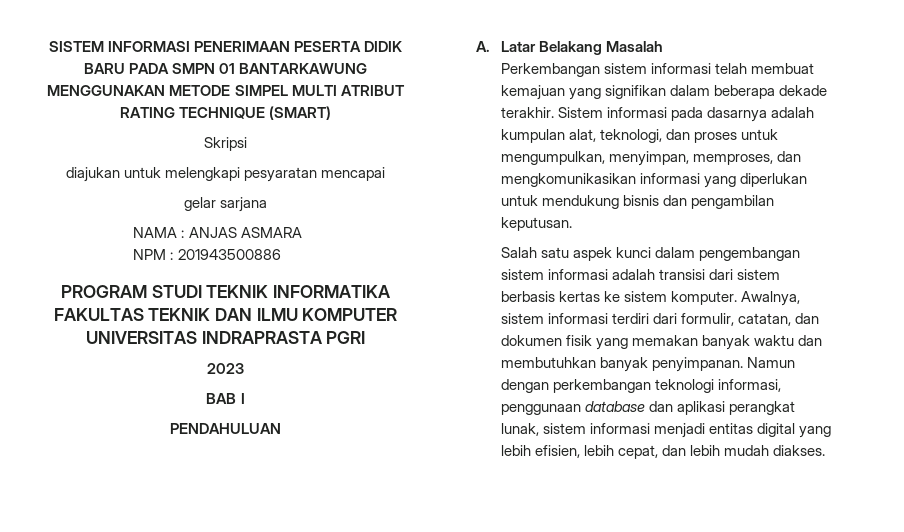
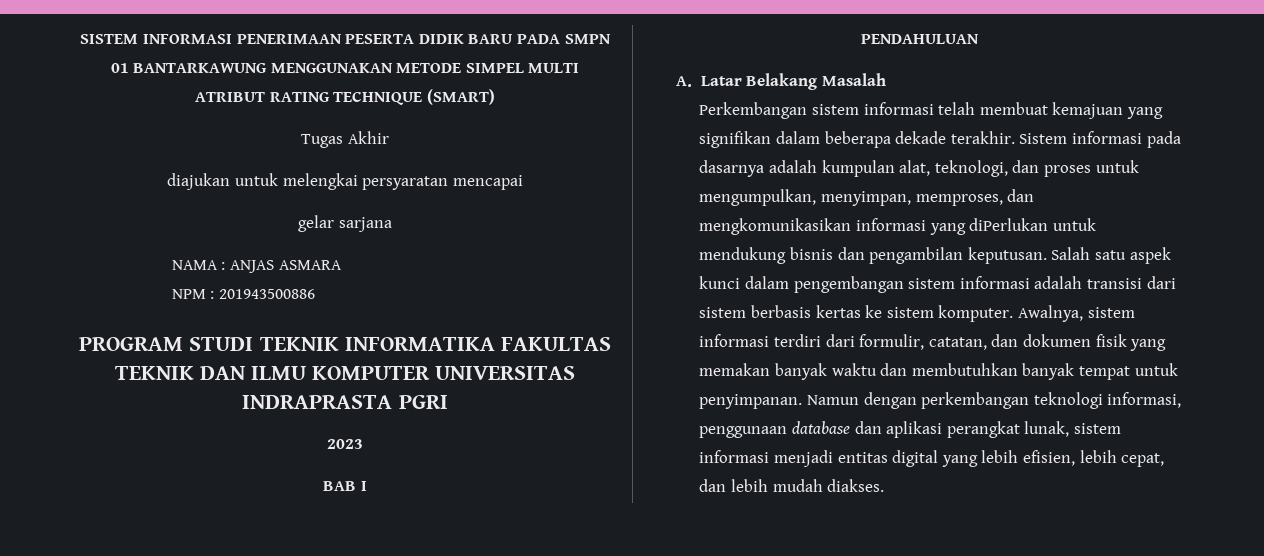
- Skripsi
+ Tugas Akhir
- diajukan untuk melengkapi pesyaratan mencapai
+ diajukan untuk melengkai persyaratan mencapai
- Sistem informasi pada dasarnya adalah kumpulan alat, teknologi, dan proses untuk mengumpulkan, menyimpan, memproses, dan mengkomunikasikan informasi yang diperlukan untuk mendukung bisnis dan pengambilan keputusan.
- Salah satu aspek kunci dalam pengembangan sistem informasi adalah transisi dari sistem berbasis kertas ke sistem komputer.
+ Sistem informasi pada dasarnya adalah kumpulan alat, teknologi, dan proses untuk mengumpulkan, menyimpan, memproses, dan mengkomunikasikan informasi yang diPerlukan untuk mendukung bisnis dan pengambilan keputusan. Salah satu aspek kunci dalam pengembangan sistem informasi adalah transisi dari sistem berbasis kertas ke sistem komputer.
- Awalnya, sistem informasi terdiri dari formulir, catatan, dan dokumen fisik yang memakan banyak waktu dan membutuhkan banyak penyimpanan.
+ Awalnya, sistem informasi terdiri dari formulir, catatan, dan dokumen fisik yang memakan banyak waktu dan membutuhkan banyak tempat untuk penyimpanan.

